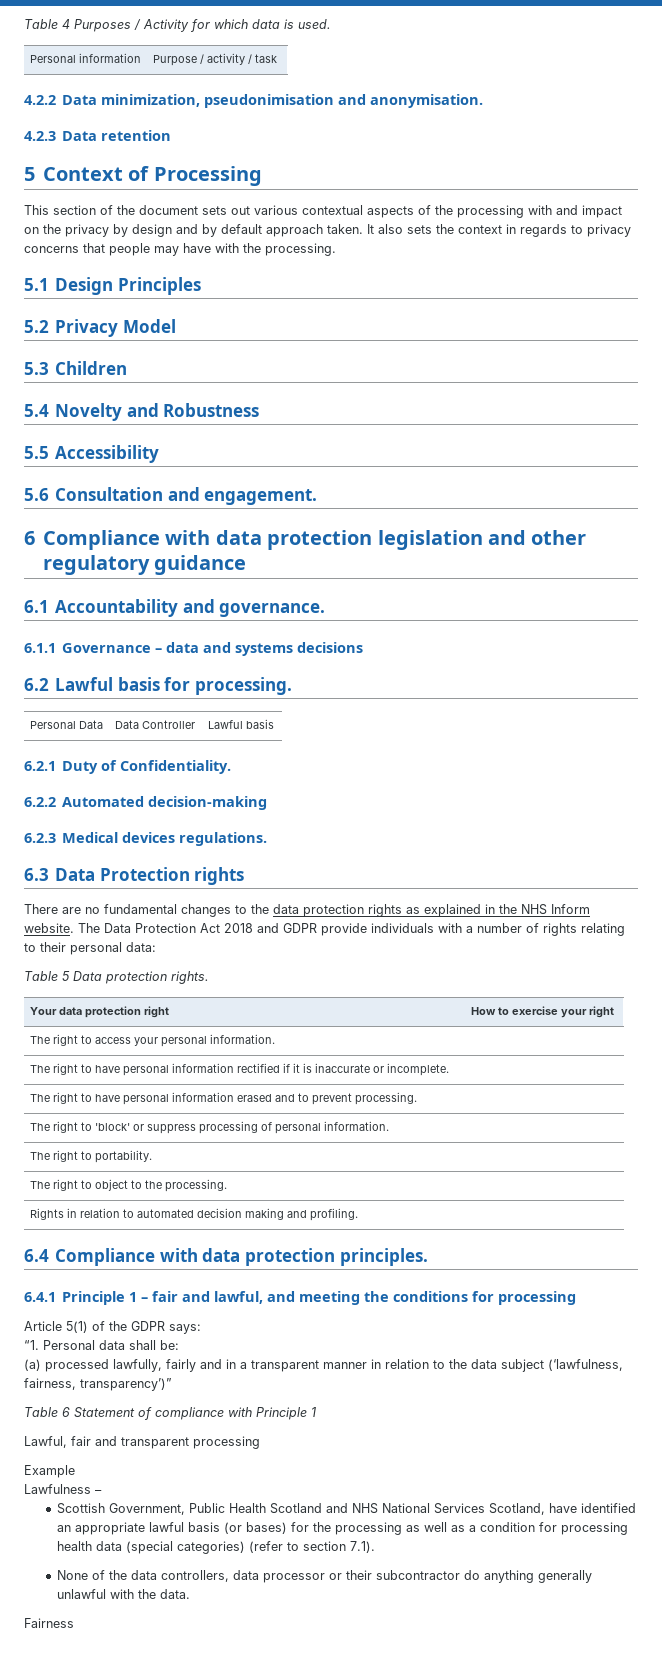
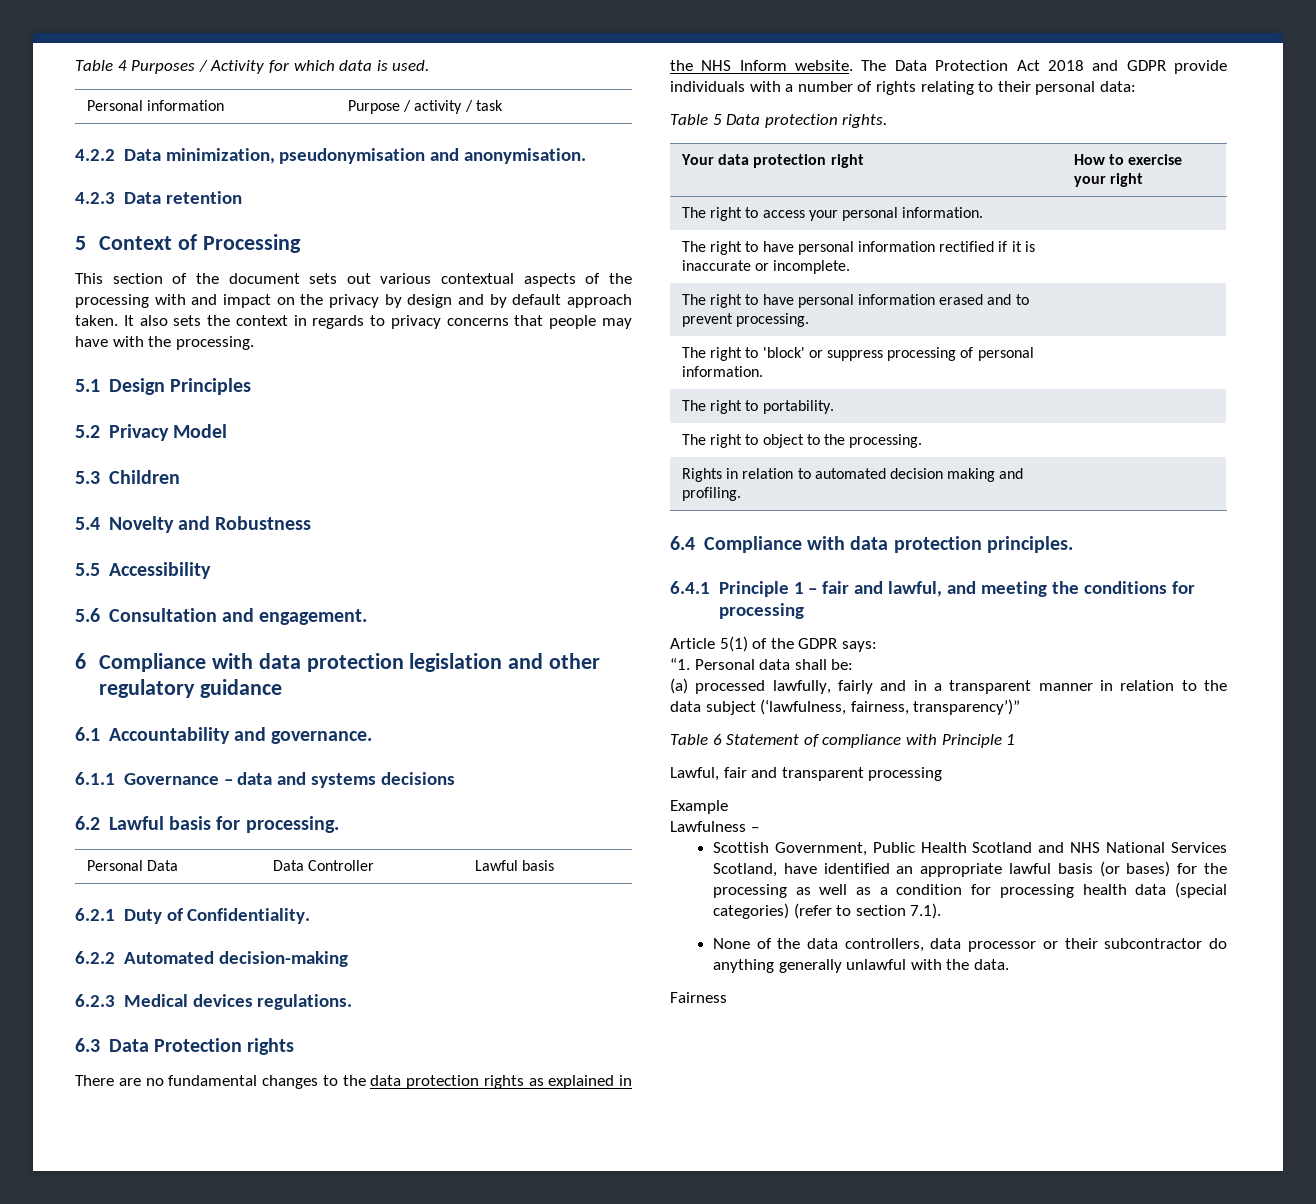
- 4.2.2 Data minimization, pseudonimisation and anonymisation.
+ 4.2.2 Data minimization, pseudonymisation and anonymisation.

